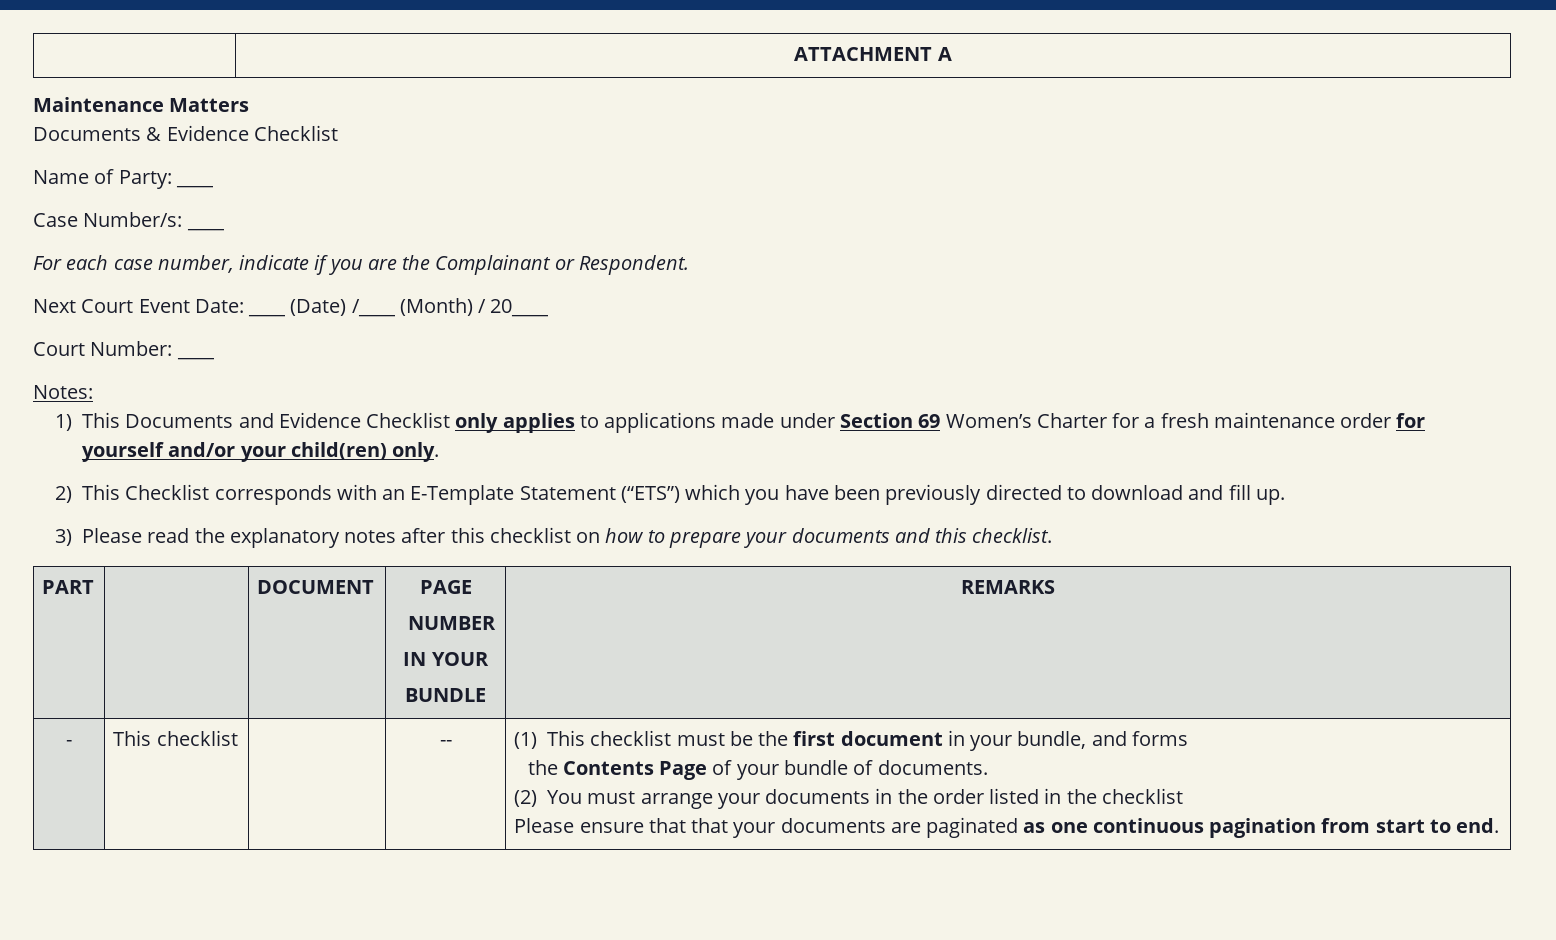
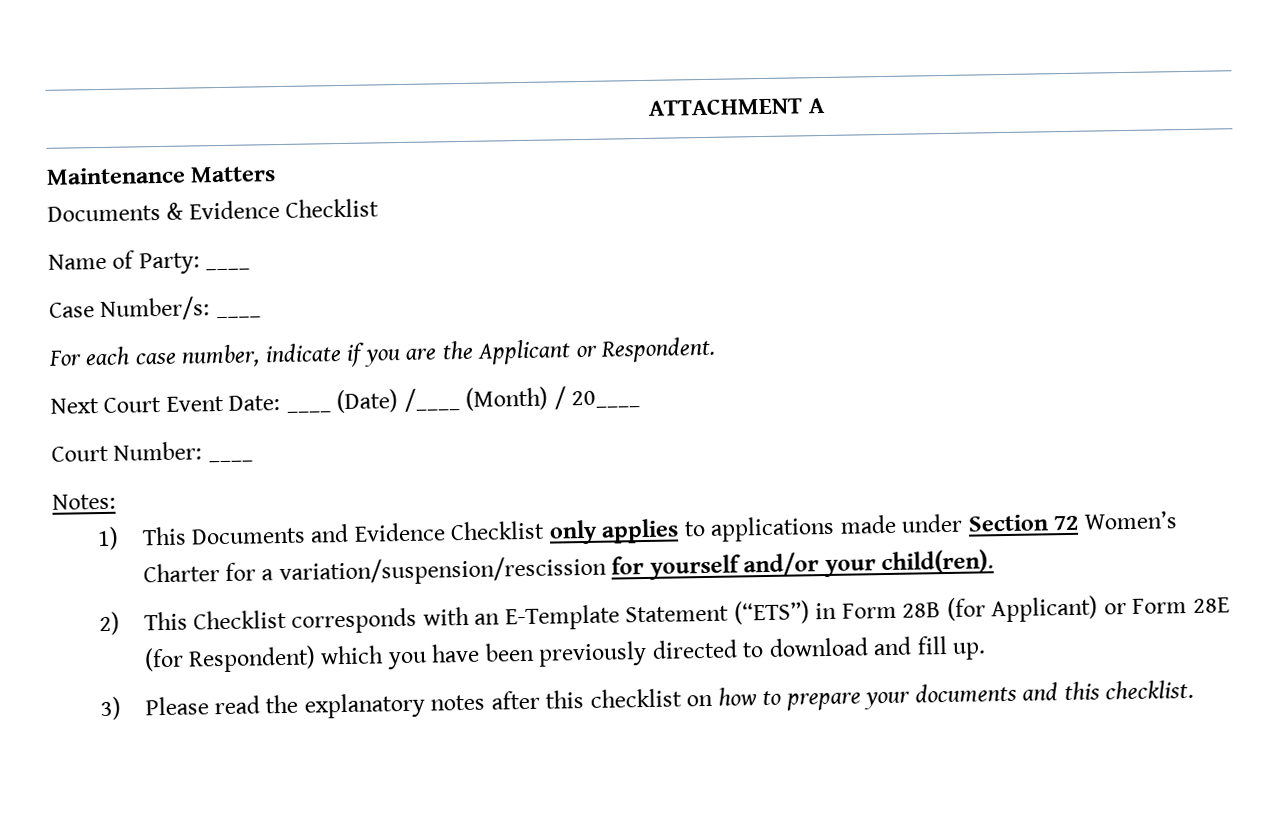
- For each case number, indicate if you are the Complainant or Respondent.
+ For each case number, indicate if you are the Applicant or Respondent.
- 1) This Documents and Evidence Checklist only applies to applications made under Section 69 Women’s Charter for a fresh maintenance order for yourself and/or your child(ren) only.
+ 1) This Documents and Evidence Checklist only applies to applications made under Section 72 Women’s Charter for a variation/suspension/rescission for yourself and/or your child(ren).
- 2) This Checklist corresponds with an E-Template Statement (“ETS”) which you have been previously directed to download and fill up.
+ 2) This Checklist corresponds with an E-Template Statement (“ETS”) in Form 28B (for Applicant) or Form 28E (for Respondent) which you have been previously directed to download and fill up.
- PART | | DOCUMENT | PAGE
- NUMBER
- IN YOUR
- BUNDLE | REMARKS
- - | This checklist | | -- | (1) This checklist must be the first document in your bundle, and forms
- the Contents Page of your bundle of documents.
- (2) You must arrange your documents in the order listed in the checklist
- Please ensure that that your documents are paginated as one continuous pagination from start to end.

